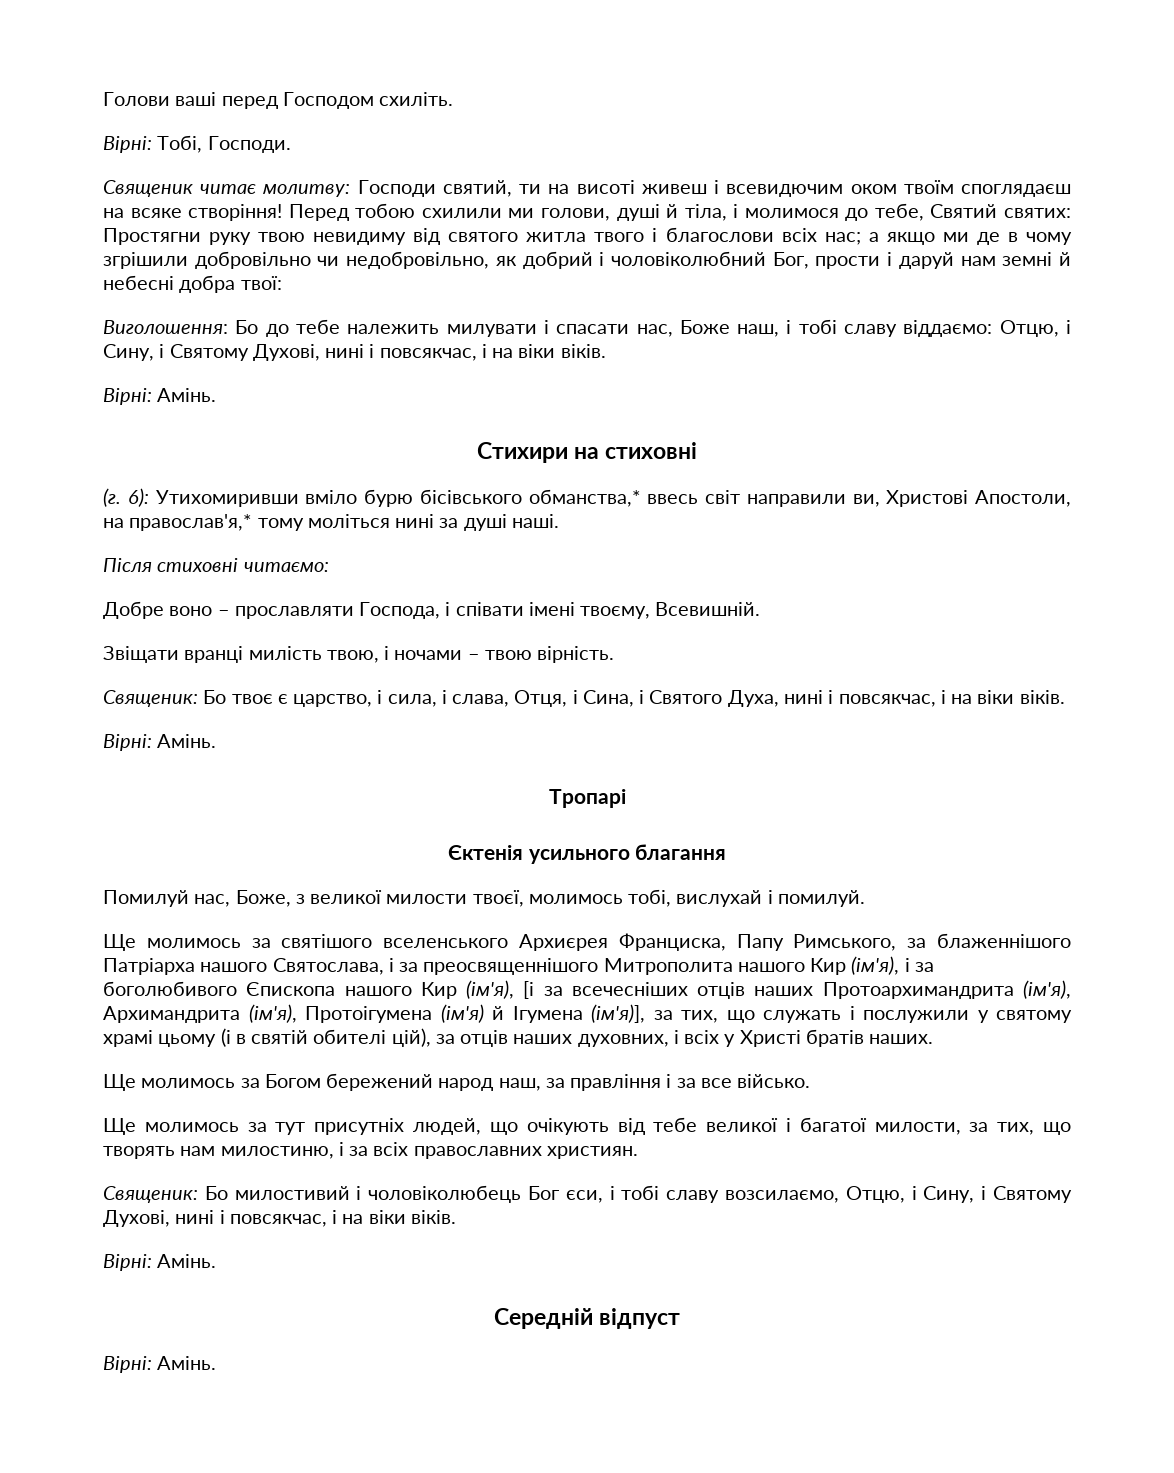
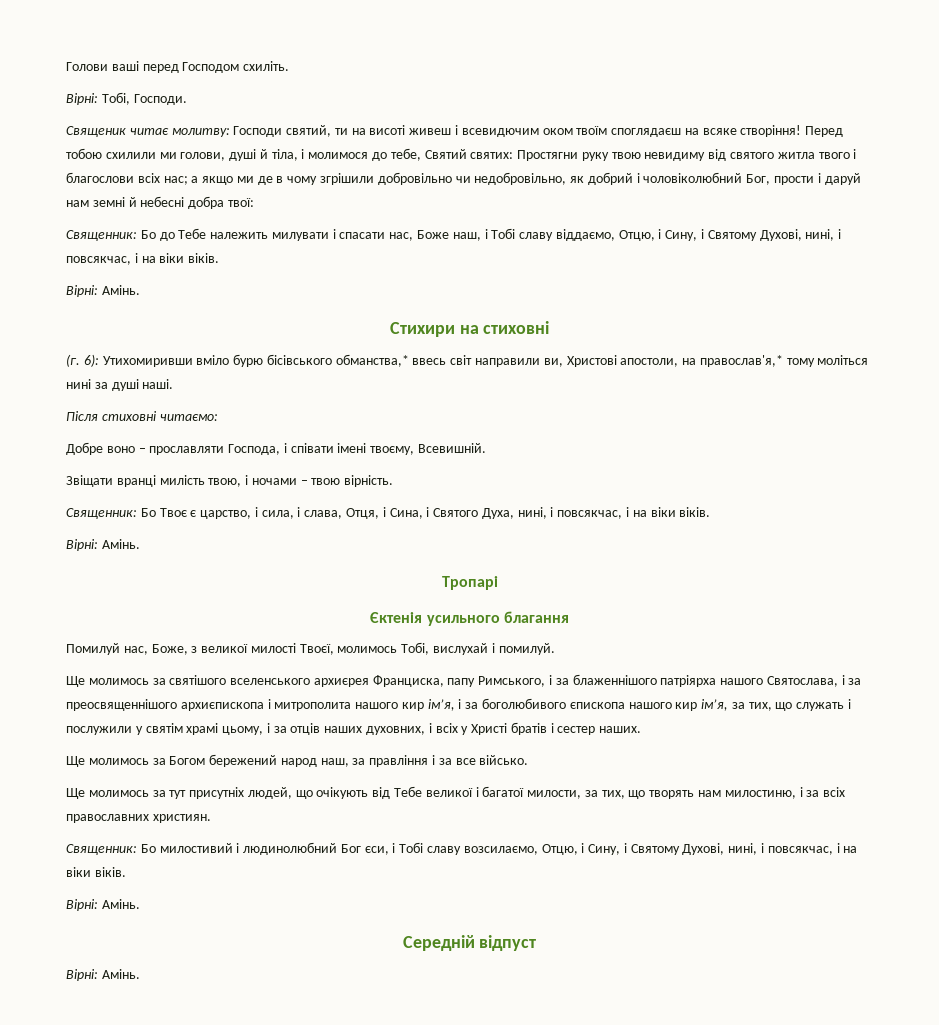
- Виголошення: Бо до тебе належить милувати і спасати нас, Боже наш, і тобі славу віддаємо: Отцю, і Сину, і Святому Духові, нині і повсякчас, і на віки віків.
+ Священник: Бо до Тебе належить милувати і спасати нас, Боже наш, і Тобі славу віддаємо, Отцю, і Сину, і Святому Духові, нині, і повсякчас, і на віки віків.
- (г. 6): Утихомиривши вміло бурю бісівського обманства,* ввесь світ направили ви, Христові Апостоли, на православ'я,* тому моліться нині за душі наші.
+ (г. 6): Утихомиривши вміло бурю бісівського обманства,* ввесь світ направили ви, Христові апостоли, на православ'я,* тому моліться нині за душі наші.
- Священик: Бо твоє є царство, і сила, і слава, Отця, і Сина, і Святого Духа, нині і повсякчас, і на віки віків.
+ Священник: Бо Твоє є царство, і сила, і слава, Отця, і Сина, і Святого Духа, нині, і повсякчас, і на віки віків.
- Помилуй нас, Боже, з великої милости твоєї, молимось тобі, вислухай і помилуй.
+ Помилуй нас, Боже, з великої милості Твоєї, молимось Тобі, вислухай і помилуй.
- Ще молимось за святішого вселенського Архиєрея Франциска, Папу Римського, за блаженнішого Патріарха нашого Святослава, і за преосвященнішого Митрополита нашого Кир (ім'я), і за боголюбивого Єпископа нашого Кир (ім'я), [і за всечесніших отців наших Протоархимандрита (ім'я), Архимандрита (ім'я), Протоігумена (ім'я) й Ігумена (ім'я)], за тих, що служать і послужили у святому храмі цьому (і в святій обителі цій), за отців наших духовних, і всіх у Христі братів наших.
+ Ще молимось за святішого вселенського архиєрея Франциска, папу Римського, і за блаженнішого патріярха нашого Святослава, і за преосвященнішого архиєпископа і митрополита нашого кир ім’я, і за боголюбивого єпископа нашого кир ім’я, за тих, що служать і послужили у святім храмі цьому, і за отців наших духовних, і всіх у Христі братів і сестер наших.
- Ще молимось за тут присутніх людей, що очікують від тебе великої і багатої милости, за тих, що творять нам милостиню, і за всіх православних християн.
+ Ще молимось за тут присутніх людей, що очікують від Тебе великої і багатої милости, за тих, що творять нам милостиню, і за всіх православних християн.
- Священик: Бо милостивий і чоловіколюбець Бог єси, і тобі славу возсилаємо, Отцю, і Сину, і Святому Духові, нині і повсякчас, і на віки віків.
+ Священник: Бо милостивий і людинолюбний Бог єси, і Тобі славу возсилаємо, Отцю, і Сину, і Святому Духові, нині, і повсякчас, і на віки віків.

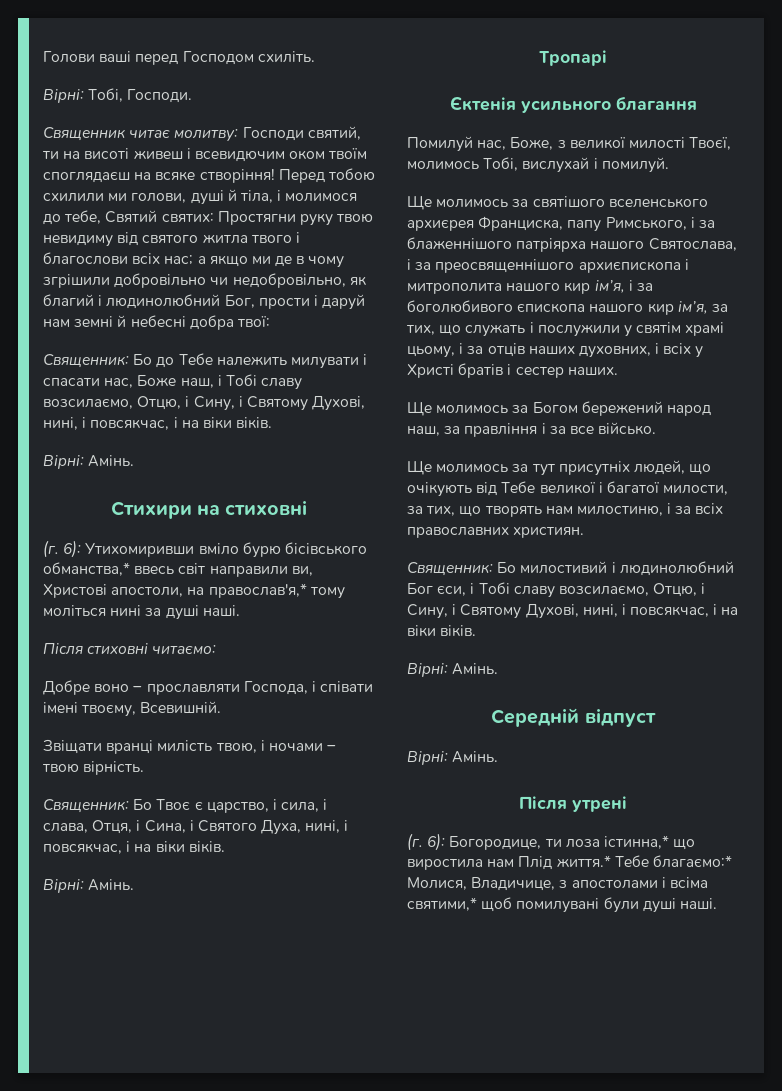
- Священик читає молитву: Господи святий, ти на висоті живеш і всевидючим оком твоїм споглядаєш на всяке створіння!
+ Священник читає молитву: Господи святий, ти на висоті живеш і всевидючим оком твоїм споглядаєш на всяке створіння!
- Перед тобою схилили ми голови, душі й тіла, і молимося до тебе, Святий святих: Простягни руку твою невидиму від святого житла твого і благослови всіх нас; а якщо ми де в чому згрішили добровільно чи недобровільно, як добрий і чоловіколюбний Бог, прости і даруй нам земні й небесні добра твої:
+ Перед тобою схилили ми голови, душі й тіла, і молимося до тебе, Святий святих: Простягни руку твою невидиму від святого житла твого і благослови всіх нас; а якщо ми де в чому згрішили добровільно чи недобровільно, як благий і людинолюбний Бог, прости і даруй нам земні й небесні добра твої:
- Священник: Бо до Тебе належить милувати і спасати нас, Боже наш, і Тобі славу віддаємо, Отцю, і Сину, і Святому Духові, нині, і повсякчас, і на віки віків.
+ Священник: Бо до Тебе належить милувати і спасати нас, Боже наш, і Тобі славу возсилаємо, Отцю, і Сину, і Святому Духові, нині, і повсякчас, і на віки віків.
+ Після утрені
+ (г. 6): Богородице, ти лоза істинна,* що виростила нам Плід життя.* Тебе благаємо:* Молися, Владичице, з апостолами і всіма святими,* щоб помилувані були душі наші.

